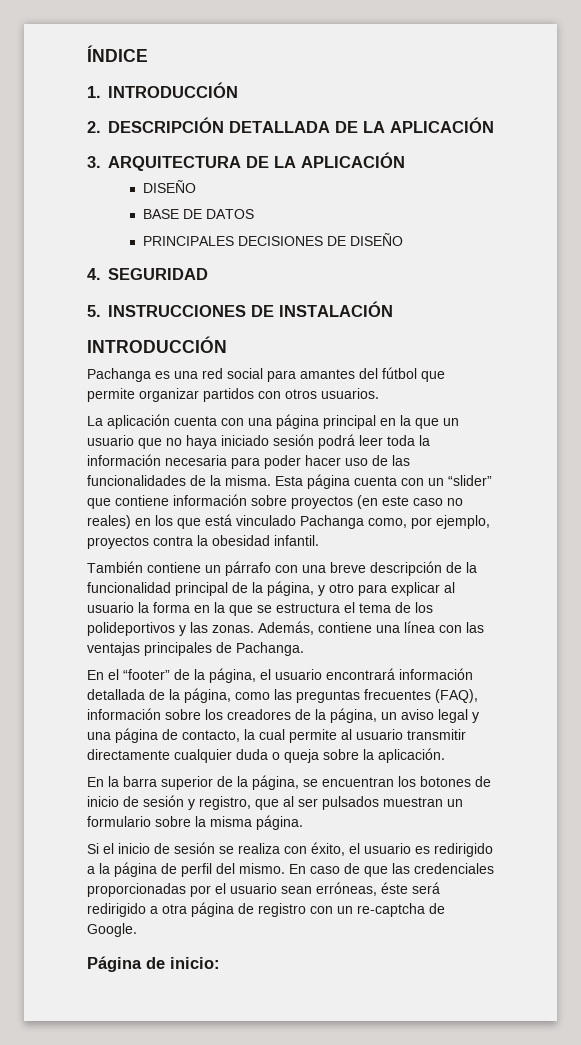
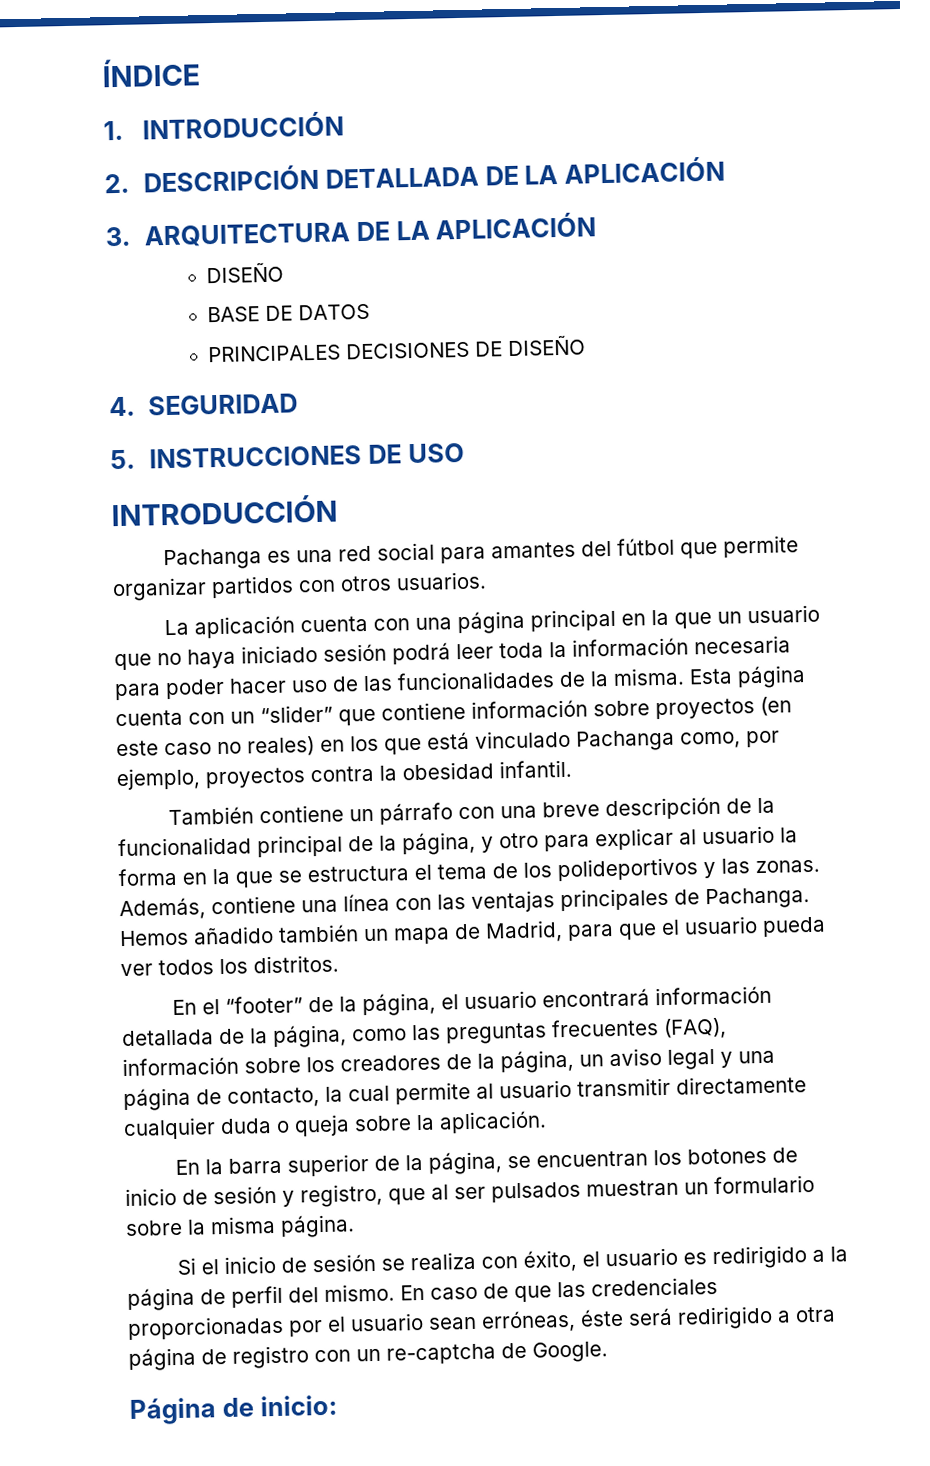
- 5. INSTRUCCIONES DE INSTALACIÓN
+ 5. INSTRUCCIONES DE USO
+ Hemos añadido también un mapa de Madrid, para que el usuario pueda ver todos los distritos.

